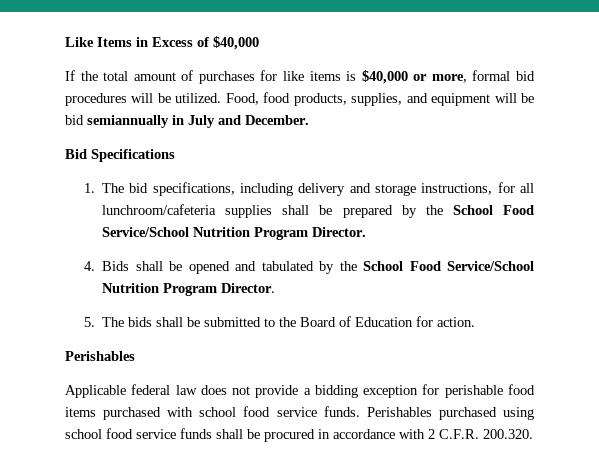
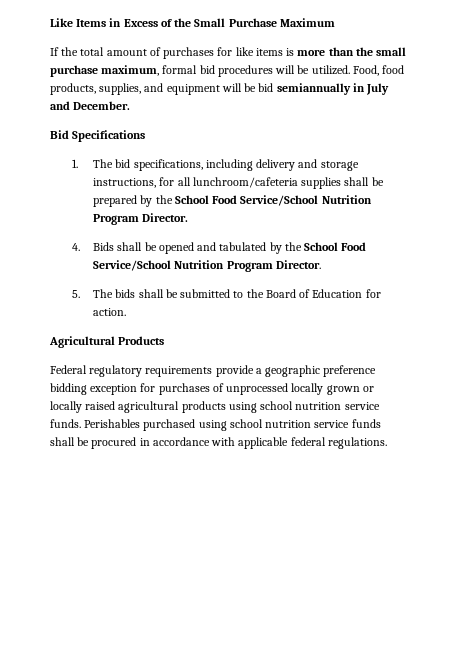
- Like Items in Excess of $40,000
+ Like Items in Excess of the Small Purchase Maximum
- If the total amount of purchases for like items is $40,000 or more, formal bid procedures will be utilized.
+ If the total amount of purchases for like items is more than the small purchase maximum, formal bid procedures will be utilized.
  5. The bids shall be submitted to the Board of Education for action.
- Perishables
- Applicable federal law does not provide a bidding exception for perishable food items purchased with school food service funds.
+ Agricultural Products
+ Federal regulatory requirements provide a geographic preference bidding exception for purchases of unprocessed locally grown or locally raised agricultural products using school nutrition service funds.
- Perishables purchased using school food service funds shall be procured in accordance with 2 C.F.R. 200.320.
+ Perishables purchased using school nutrition service funds shall be procured in accordance with applicable federal regulations.

